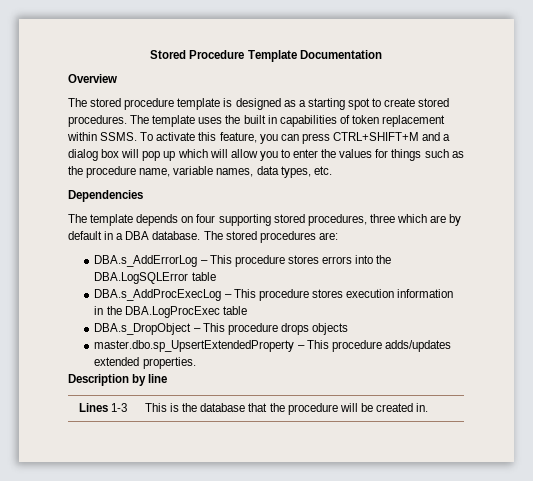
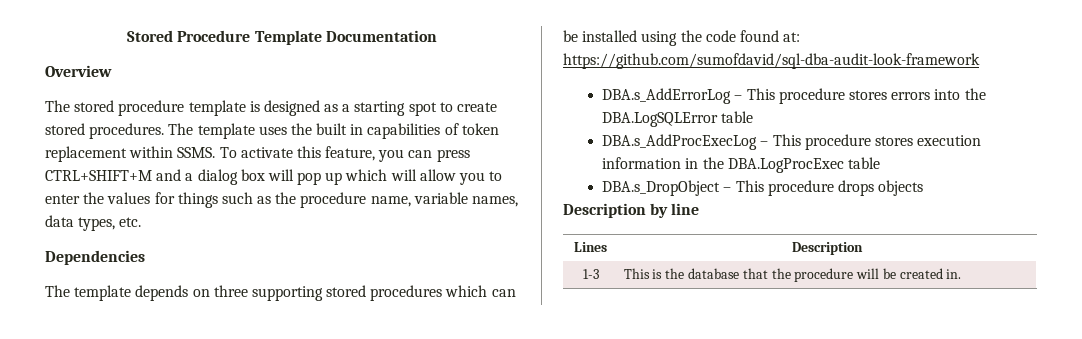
- The template depends on four supporting stored procedures, three which are by default in a DBA database. The stored procedures are:
+ The template depends on three supporting stored procedures which can be installed using the code found at: https://github.com/sumofdavid/sql-dba-audit-look-framework
- master.dbo.sp_UpsertExtendedProperty – This procedure adds/updates extended properties.
- Lines 1-3 | This is the database that the procedure will be created in.
+ Lines | Description
+ 1-3 | This is the database that the procedure will be created in.

